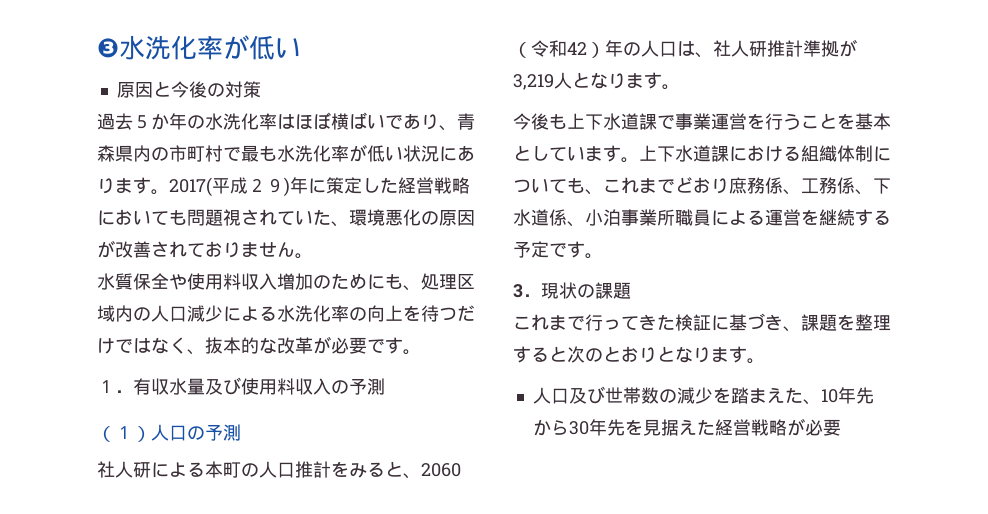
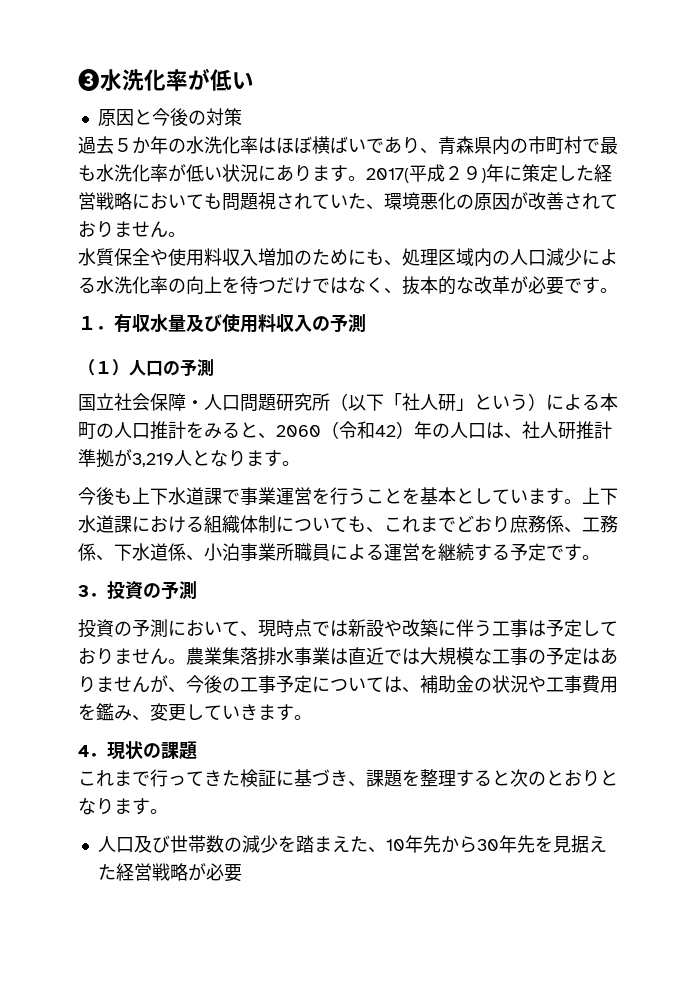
- 社人研による本町の人口推計をみると、2060（令和42）年の人口は、社人研推計準拠が3,219人となります。
+ 国立社会保障・人口問題研究所（以下「社人研」という）による本町の人口推計をみると、2060（令和42）年の人口は、社人研推計準拠が3,219人となります。
- 3．現状の課題
+ 3．投資の予測
+ 投資の予測において、現時点では新設や改築に伴う工事は予定しておりません。農業集落排水事業は直近では大規模な工事の予定はありませんが、今後の工事予定については、補助金の状況や工事費用を鑑み、変更していきます。
+ 4．現状の課題

